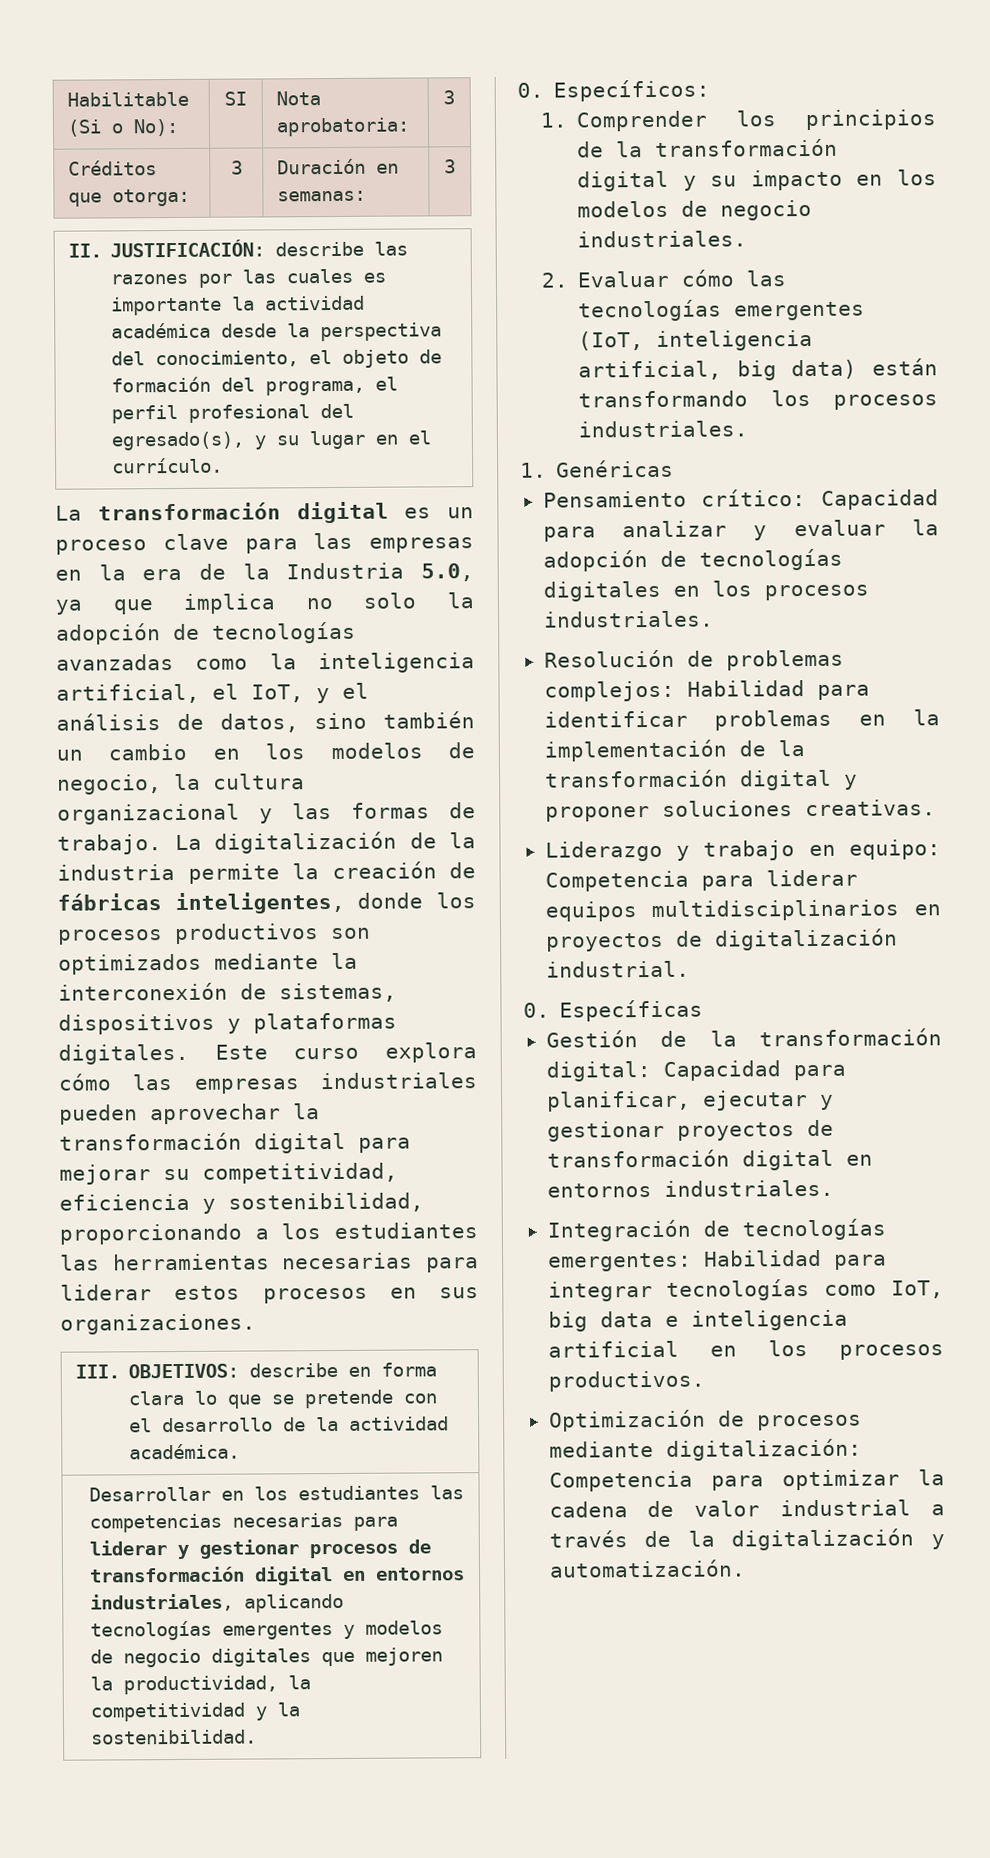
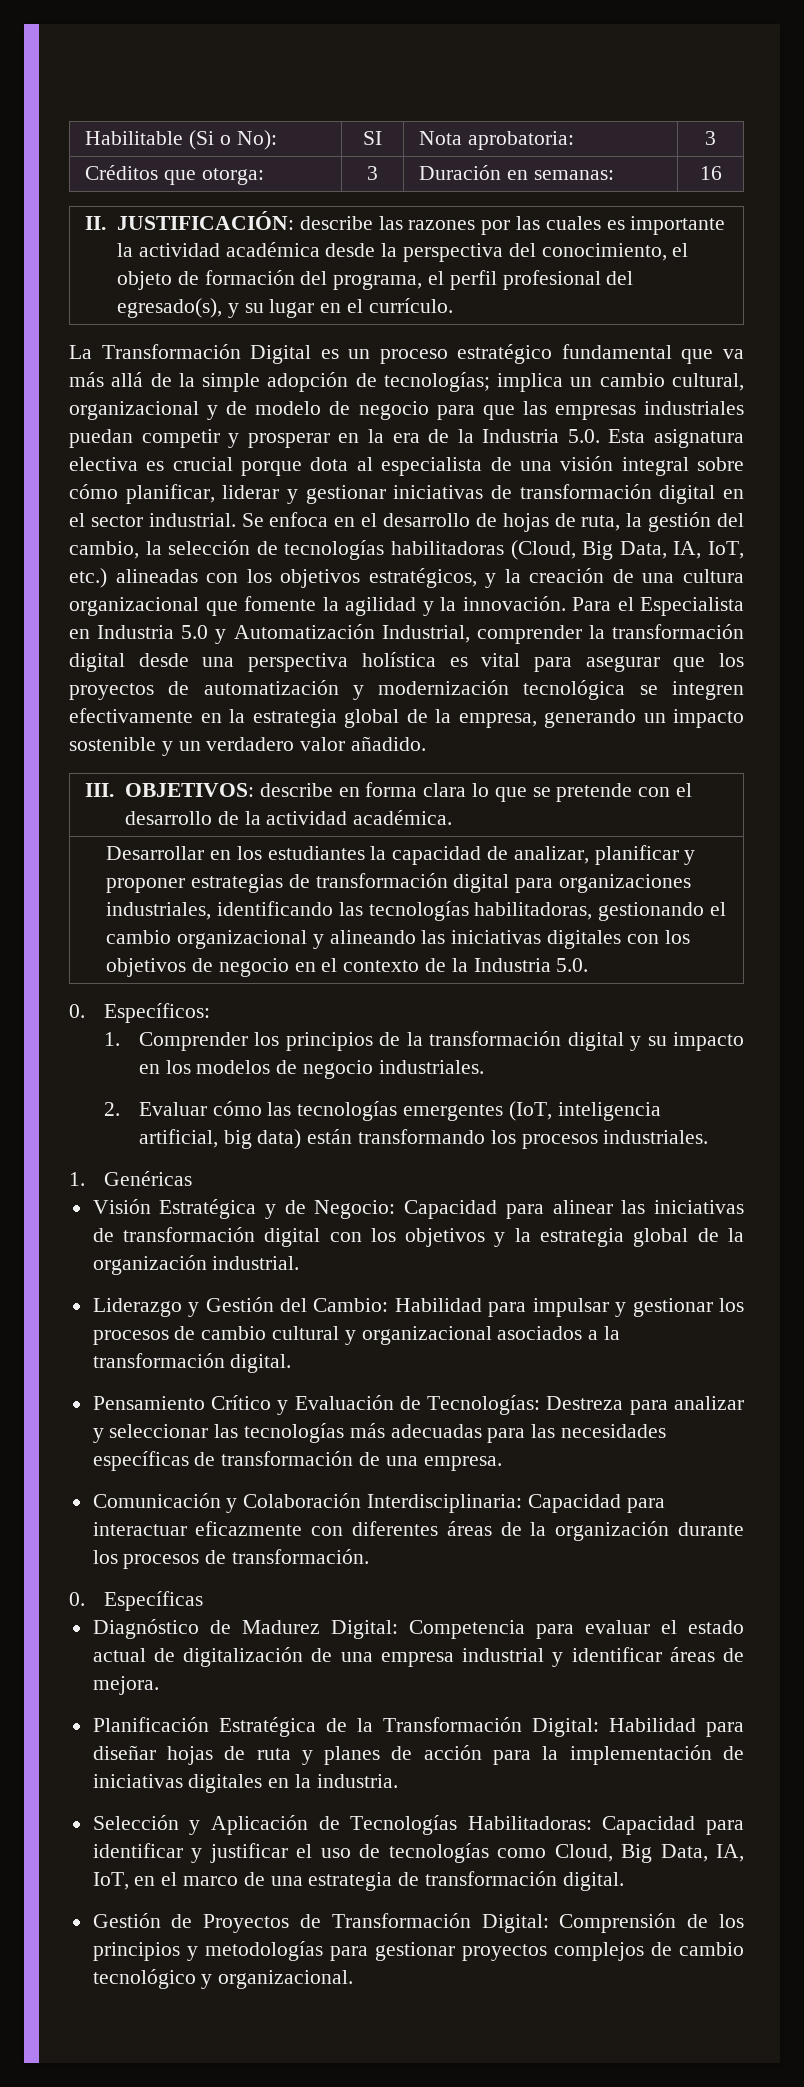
- Créditos que otorga: | 3 | Duración en semanas: | 3
+ Créditos que otorga: | 3 | Duración en semanas: | 16
- La transformación digital es un proceso clave para las empresas en la era de la Industria 5.0, ya que implica no solo la adopción de tecnologías avanzadas como la inteligencia artificial, el IoT, y el análisis de datos, sino también un cambio en los modelos de negocio, la cultura organizacional y las formas de trabajo. La digitalización de la industria permite la creación de fábricas inteligentes, donde los procesos productivos son optimizados mediante la interconexión de sistemas, dispositivos y plataformas digitales. Este curso explora cómo las empresas industriales pueden aprovechar la transformación digital para mejorar su competitividad, eficiencia y sostenibilidad, proporcionando a los estudiantes las herramientas necesarias para liderar estos procesos en sus organizaciones.
+ La Transformación Digital es un proceso estratégico fundamental que va más allá de la simple adopción de tecnologías; implica un cambio cultural, organizacional y de modelo de negocio para que las empresas industriales puedan competir y prosperar en la era de la Industria 5.0. Esta asignatura electiva es crucial porque dota al especialista de una visión integral sobre cómo planificar, liderar y gestionar iniciativas de transformación digital en el sector industrial. Se enfoca en el desarrollo de hojas de ruta, la gestión del cambio, la selección de tecnologías habilitadoras (Cloud, Big Data, IA, IoT, etc.) alineadas con los objetivos estratégicos, y la creación de una cultura organizacional que fomente la agilidad y la innovación. Para el Especialista en Industria 5.0 y Automatización Industrial, comprender la transformación digital desde una perspectiva holística es vital para asegurar que los proyectos de automatización y modernización tecnológica se integren efectivamente en la estrategia global de la empresa, generando un impacto sostenible y un verdadero valor añadido.
- Desarrollar en los estudiantes las competencias necesarias para liderar y gestionar procesos de transformación digital en entornos industriales, aplicando tecnologías emergentes y modelos de negocio digitales que mejoren la productividad, la competitividad y la sostenibilidad.
+ Desarrollar en los estudiantes la capacidad de analizar, planificar y proponer estrategias de transformación digital para organizaciones industriales, identificando las tecnologías habilitadoras, gestionando el cambio organizacional y alineando las iniciativas digitales con los objetivos de negocio en el contexto de la Industria 5.0.
- Pensamiento crítico: Capacidad para analizar y evaluar la adopción de tecnologías digitales en los procesos industriales.
- Resolución de problemas complejos: Habilidad para identificar problemas en la implementación de la transformación digital y proponer soluciones creativas.
- Liderazgo y trabajo en equipo: Competencia para liderar equipos multidisciplinarios en proyectos de digitalización industrial.
+ Visión Estratégica y de Negocio: Capacidad para alinear las iniciativas de transformación digital con los objetivos y la estrategia global de la organización industrial.
+ Liderazgo y Gestión del Cambio: Habilidad para impulsar y gestionar los procesos de cambio cultural y organizacional asociados a la transformación digital.
+ Pensamiento Crítico y Evaluación de Tecnologías: Destreza para analizar y seleccionar las tecnologías más adecuadas para las necesidades específicas de transformación de una empresa.
+ Comunicación y Colaboración Interdisciplinaria: Capacidad para interactuar eficazmente con diferentes áreas de la organización durante los procesos de transformación.
  0. Específicas
- Gestión de la transformación digital: Capacidad para planificar, ejecutar y gestionar proyectos de transformación digital en entornos industriales.
- Integración de tecnologías emergentes: Habilidad para integrar tecnologías como IoT, big data e inteligencia artificial en los procesos productivos.
- Optimización de procesos mediante digitalización: Competencia para optimizar la cadena de valor industrial a través de la digitalización y automatización.
+ Diagnóstico de Madurez Digital: Competencia para evaluar el estado actual de digitalización de una empresa industrial y identificar áreas de mejora.
+ Planificación Estratégica de la Transformación Digital: Habilidad para diseñar hojas de ruta y planes de acción para la implementación de iniciativas digitales en la industria.
+ Selección y Aplicación de Tecnologías Habilitadoras: Capacidad para identificar y justificar el uso de tecnologías como Cloud, Big Data, IA, IoT, en el marco de una estrategia de transformación digital.
+ Gestión de Proyectos de Transformación Digital: Comprensión de los principios y metodologías para gestionar proyectos complejos de cambio tecnológico y organizacional.

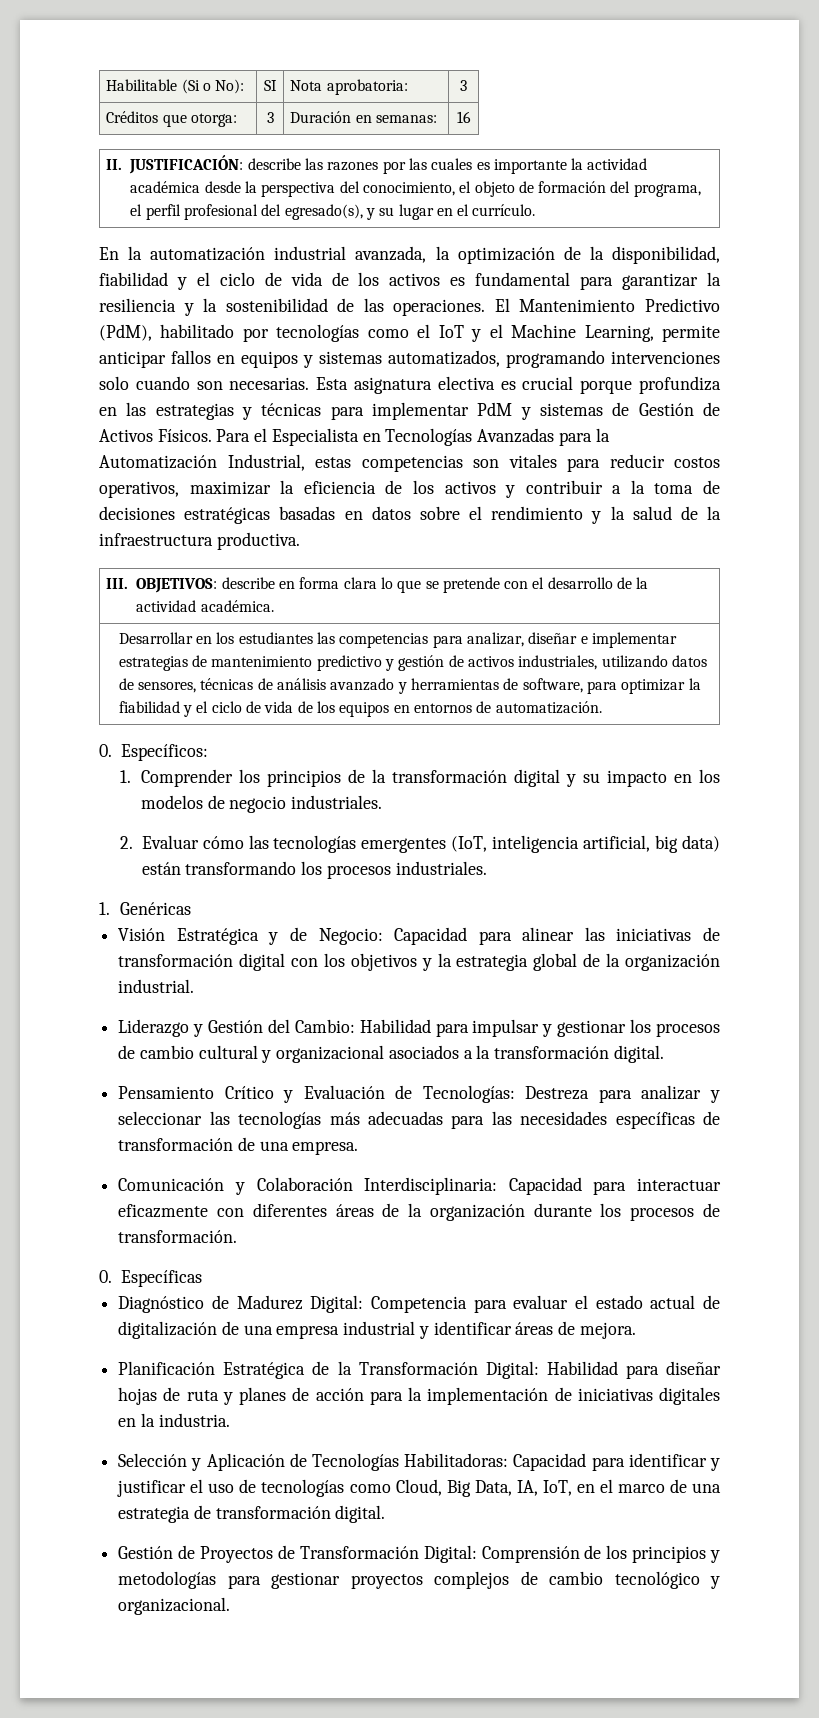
- La Transformación Digital es un proceso estratégico fundamental que va más allá de la simple adopción de tecnologías; implica un cambio cultural, organizacional y de modelo de negocio para que las empresas industriales puedan competir y prosperar en la era de la Industria 5.0. Esta asignatura electiva es crucial porque dota al especialista de una visión integral sobre cómo planificar, liderar y gestionar iniciativas de transformación digital en el sector industrial. Se enfoca en el desarrollo de hojas de ruta, la gestión del cambio, la selección de tecnologías habilitadoras (Cloud, Big Data, IA, IoT, etc.) alineadas con los objetivos estratégicos, y la creación de una cultura organizacional que fomente la agilidad y la innovación. Para el Especialista en Industria 5.0 y Automatización Industrial, comprender la transformación digital desde una perspectiva holística es vital para asegurar que los proyectos de automatización y modernización tecnológica se integren efectivamente en la estrategia global de la empresa, generando un impacto sostenible y un verdadero valor añadido.
+ En la automatización industrial avanzada, la optimización de la disponibilidad, fiabilidad y el ciclo de vida de los activos es fundamental para garantizar la resiliencia y la sostenibilidad de las operaciones. El Mantenimiento Predictivo (PdM), habilitado por tecnologías como el IoT y el Machine Learning, permite anticipar fallos en equipos y sistemas automatizados, programando intervenciones solo cuando son necesarias. Esta asignatura electiva es crucial porque profundiza en las estrategias y técnicas para implementar PdM y sistemas de Gestión de Activos Físicos. Para el Especialista en Tecnologías Avanzadas para la Automatización Industrial, estas competencias son vitales para reducir costos operativos, maximizar la eficiencia de los activos y contribuir a la toma de decisiones estratégicas basadas en datos sobre el rendimiento y la salud de la infraestructura productiva.
- Desarrollar en los estudiantes la capacidad de analizar, planificar y proponer estrategias de transformación digital para organizaciones industriales, identificando las tecnologías habilitadoras, gestionando el cambio organizacional y alineando las iniciativas digitales con los objetivos de negocio en el contexto de la Industria 5.0.
+ Desarrollar en los estudiantes las competencias para analizar, diseñar e implementar estrategias de mantenimiento predictivo y gestión de activos industriales, utilizando datos de sensores, técnicas de análisis avanzado y herramientas de software, para optimizar la fiabilidad y el ciclo de vida de los equipos en entornos de automatización.

